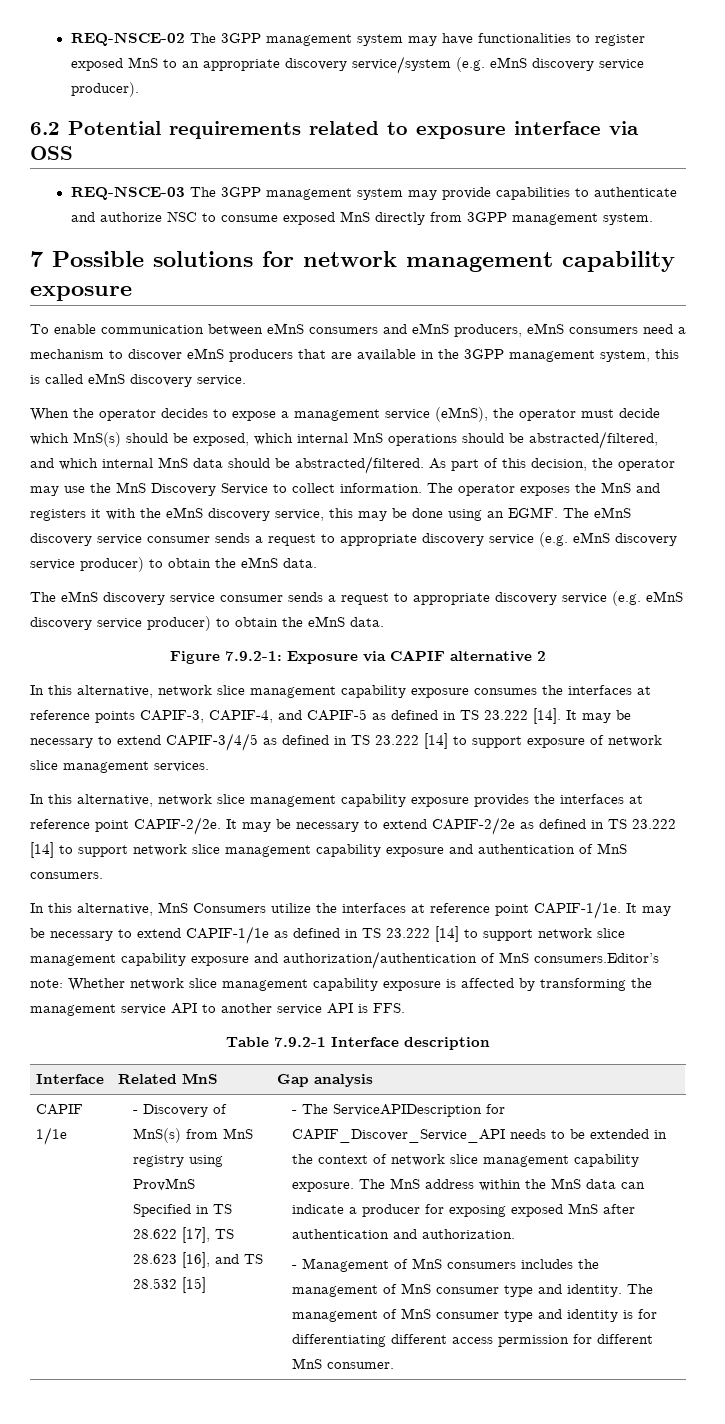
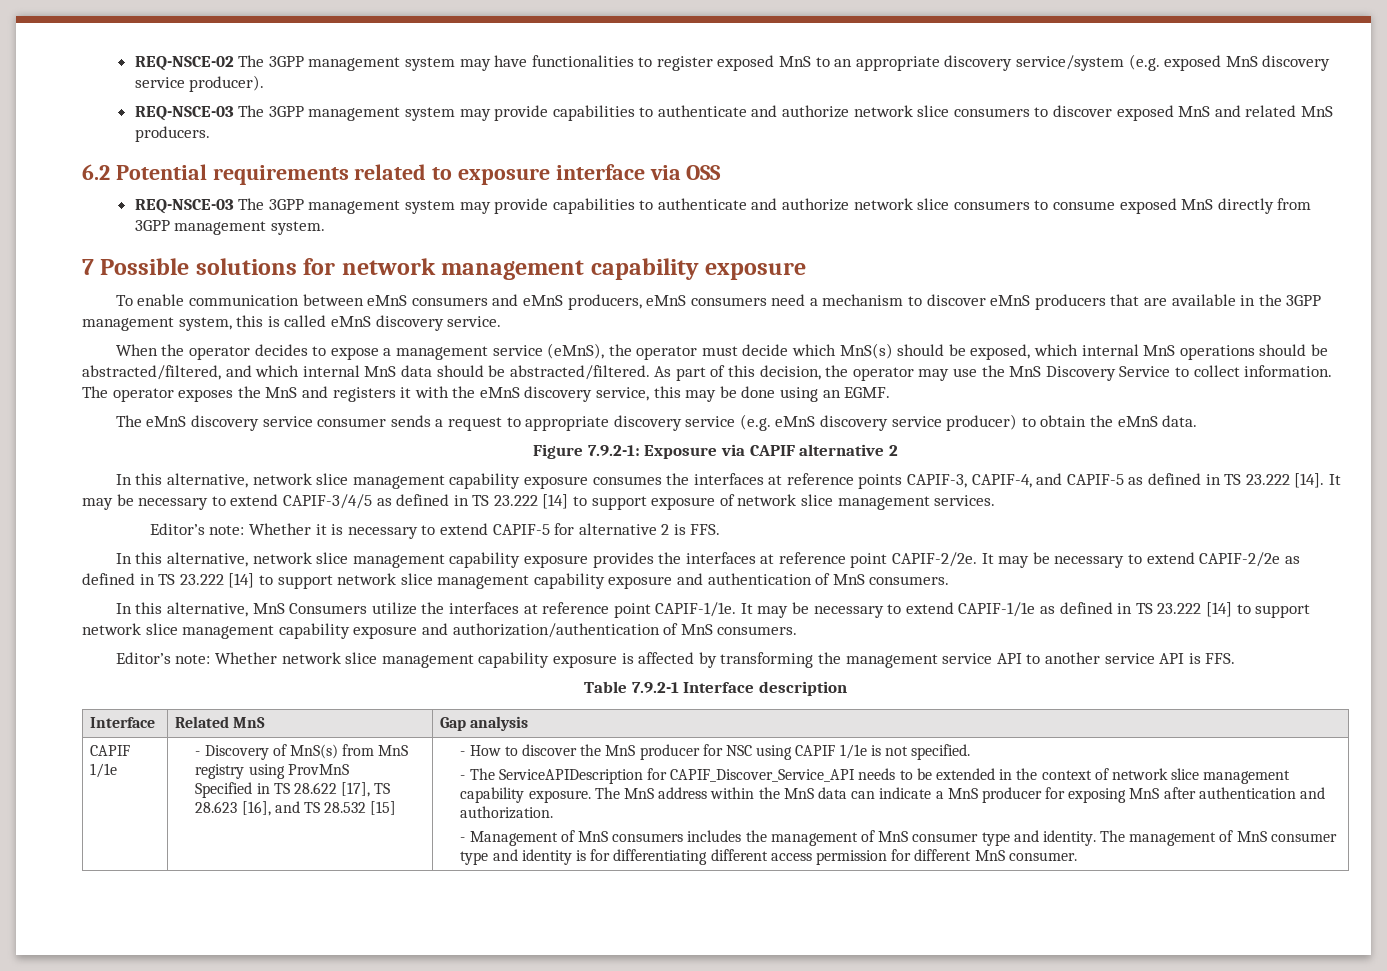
- REQ-NSCE-02 The 3GPP management system may have functionalities to register exposed MnS to an appropriate discovery service/system (e.g. eMnS discovery service producer).
+ REQ-NSCE-02 The 3GPP management system may have functionalities to register exposed MnS to an appropriate discovery service/system (e.g. exposed MnS discovery service producer).
+ REQ-NSCE-03 The 3GPP management system may provide capabilities to authenticate and authorize network slice consumers to discover exposed MnS and related MnS producers.
- REQ-NSCE-03 The 3GPP management system may provide capabilities to authenticate and authorize NSC to consume exposed MnS directly from 3GPP management system.
+ REQ-NSCE-03 The 3GPP management system may provide capabilities to authenticate and authorize network slice consumers to consume exposed MnS directly from 3GPP management system.
- The operator exposes the MnS and registers it with the eMnS discovery service, this may be done using an EGMF. The eMnS discovery service consumer sends a request to appropriate discovery service (e.g. eMnS discovery service producer) to obtain the eMnS data.
+ The operator exposes the MnS and registers it with the eMnS discovery service, this may be done using an EGMF.
+ Editor’s note: Whether it is necessary to extend CAPIF-5 for alternative 2 is FFS.
- It may be necessary to extend CAPIF-1/1e as defined in TS 23.222 [14] to support network slice management capability exposure and authorization/authentication of MnS consumers.Editor’s note: Whether network slice management capability exposure is affected by transforming the management service API to another service API is FFS.
+ It may be necessary to extend CAPIF-1/1e as defined in TS 23.222 [14] to support network slice management capability exposure and authorization/authentication of MnS consumers.
+ Editor’s note: Whether network slice management capability exposure is affected by transforming the management service API to another service API is FFS.
+ - How to discover the MnS producer for NSC using CAPIF 1/1e is not specified.
- The MnS address within the MnS data can indicate a producer for exposing exposed MnS after authentication and authorization.
+ The MnS address within the MnS data can indicate a MnS producer for exposing MnS after authentication and authorization.

